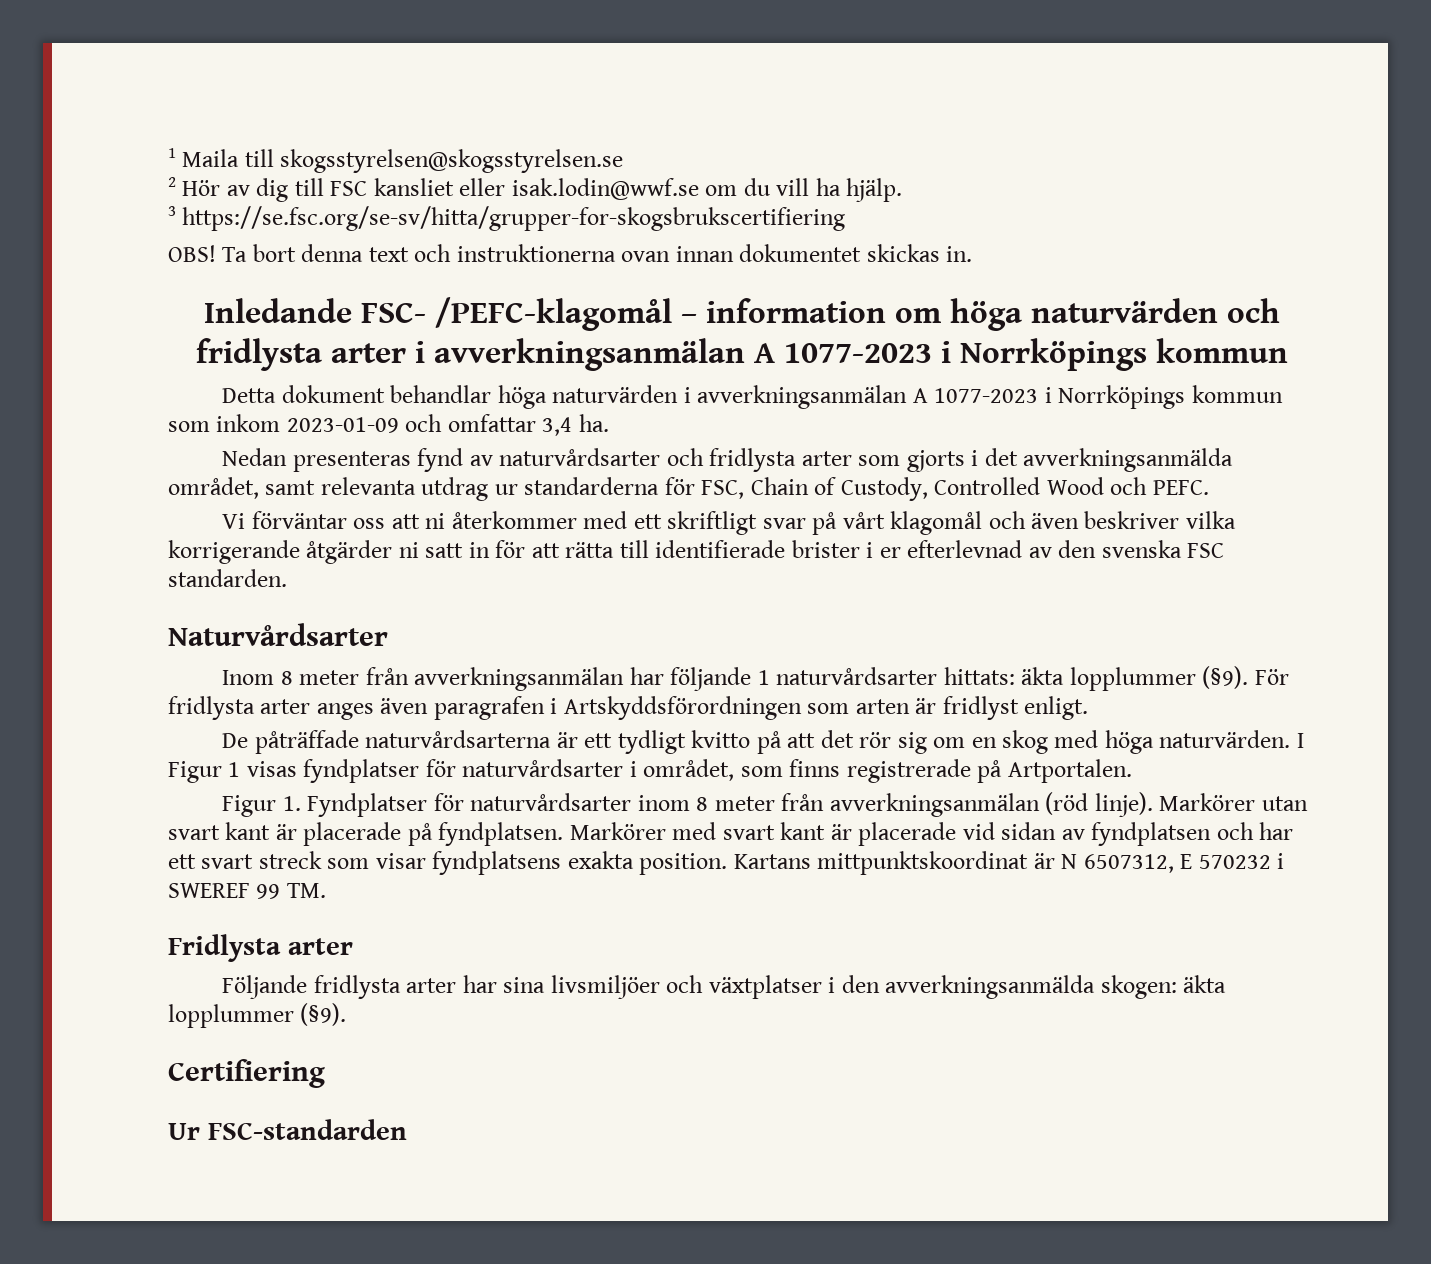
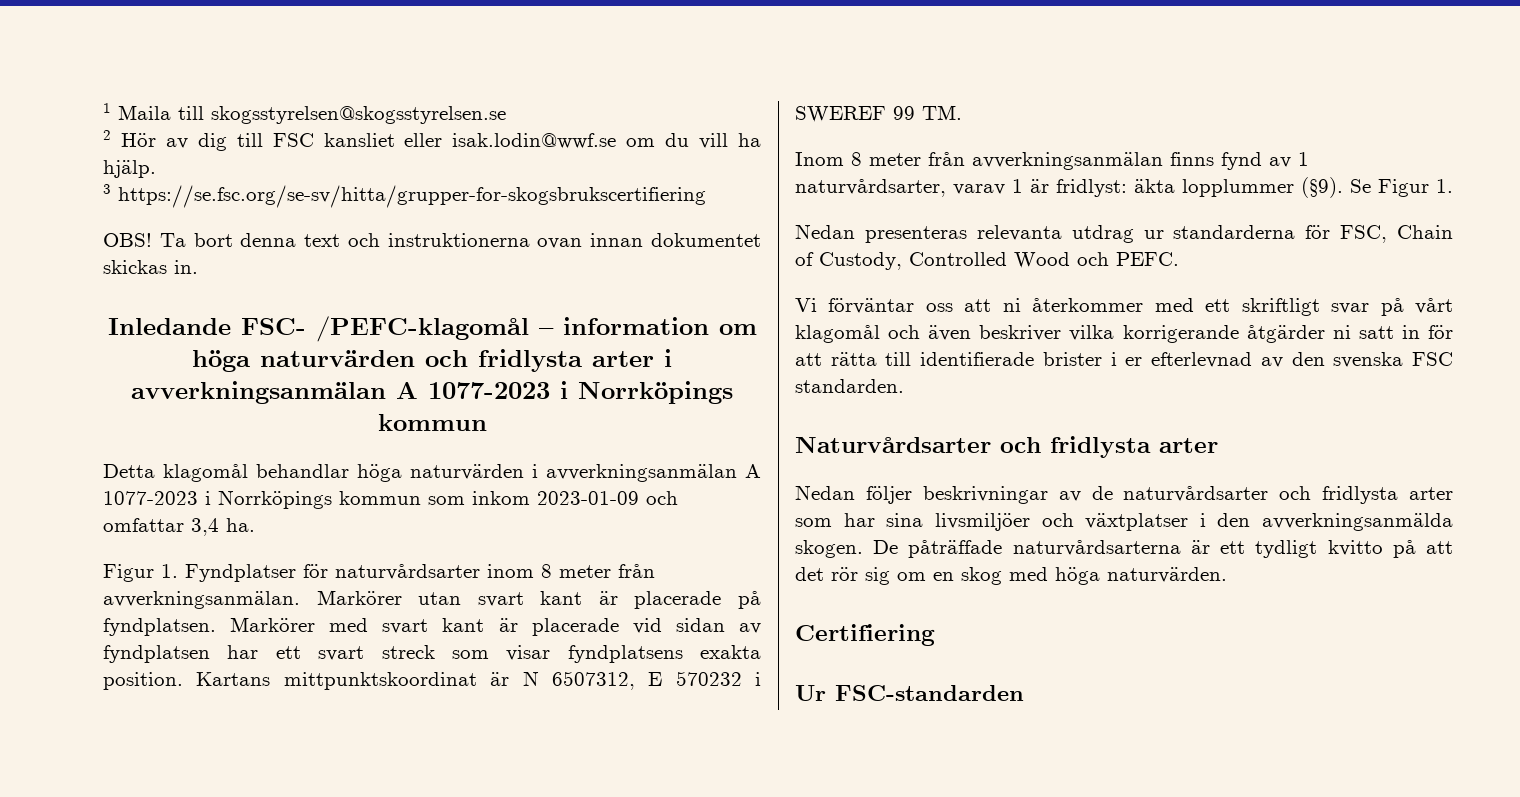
- Detta dokument behandlar höga naturvärden i avverkningsanmälan A 1077-2023 i Norrköpings kommun som inkom 2023-01-09 och omfattar 3,4 ha.
+ Detta klagomål behandlar höga naturvärden i avverkningsanmälan A 1077-2023 i Norrköpings kommun som inkom 2023-01-09 och omfattar 3,4 ha.
- Nedan presenteras fynd av naturvårdsarter och fridlysta arter som gjorts i det avverkningsanmälda området, samt relevanta utdrag ur standarderna för FSC, Chain of Custody, Controlled Wood och PEFC.
+ Figur 1. Fyndplatser för naturvårdsarter inom 8 meter från avverkningsanmälan. Markörer utan svart kant är placerade på fyndplatsen. Markörer med svart kant är placerade vid sidan av fyndplatsen har ett svart streck som visar fyndplatsens exakta position. Kartans mittpunktskoordinat är N 6507312, E 570232 i SWEREF 99 TM.
+ Inom 8 meter från avverkningsanmälan finns fynd av 1 naturvårdsarter, varav 1 är fridlyst: äkta lopplummer (§9). Se Figur 1.
+ Nedan presenteras relevanta utdrag ur standarderna för FSC, Chain of Custody, Controlled Wood och PEFC.
- Naturvårdsarter
- Inom 8 meter från avverkningsanmälan har följande 1 naturvårdsarter hittats: äkta lopplummer (§9). För fridlysta arter anges även paragrafen i Artskyddsförordningen som arten är fridlyst enligt.
- De påträffade naturvårdsarterna är ett tydligt kvitto på att det rör sig om en skog med höga naturvärden. I Figur 1 visas fyndplatser för naturvårdsarter i området, som finns registrerade på Artportalen.
- Figur 1. Fyndplatser för naturvårdsarter inom 8 meter från avverkningsanmälan (röd linje). Markörer utan svart kant är placerade på fyndplatsen. Markörer med svart kant är placerade vid sidan av fyndplatsen och har ett svart streck som visar fyndplatsens exakta position. Kartans mittpunktskoordinat är N 6507312, E 570232 i SWEREF 99 TM.
- Fridlysta arter
- Följande fridlysta arter har sina livsmiljöer och växtplatser i den avverkningsanmälda skogen: äkta lopplummer (§9).
+ Naturvårdsarter och fridlysta arter
+ Nedan följer beskrivningar av de naturvårdsarter och fridlysta arter som har sina livsmiljöer och växtplatser i den avverkningsanmälda skogen. De påträffade naturvårdsarterna är ett tydligt kvitto på att det rör sig om en skog med höga naturvärden.

